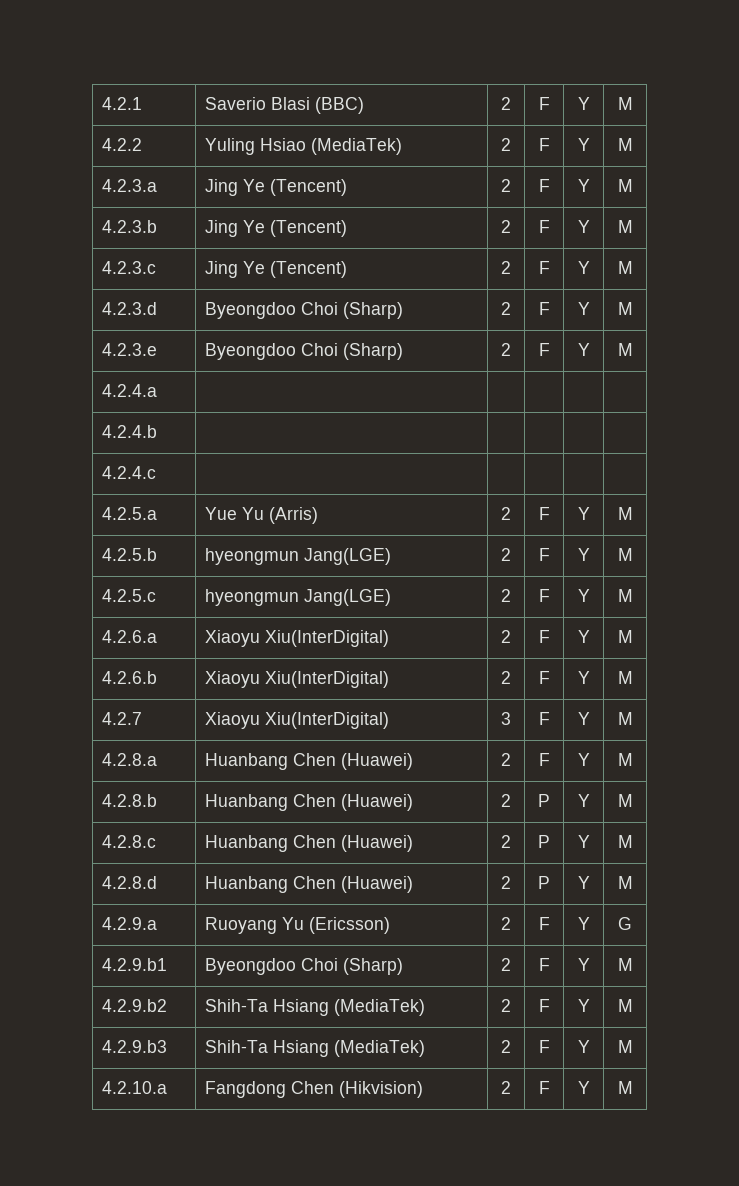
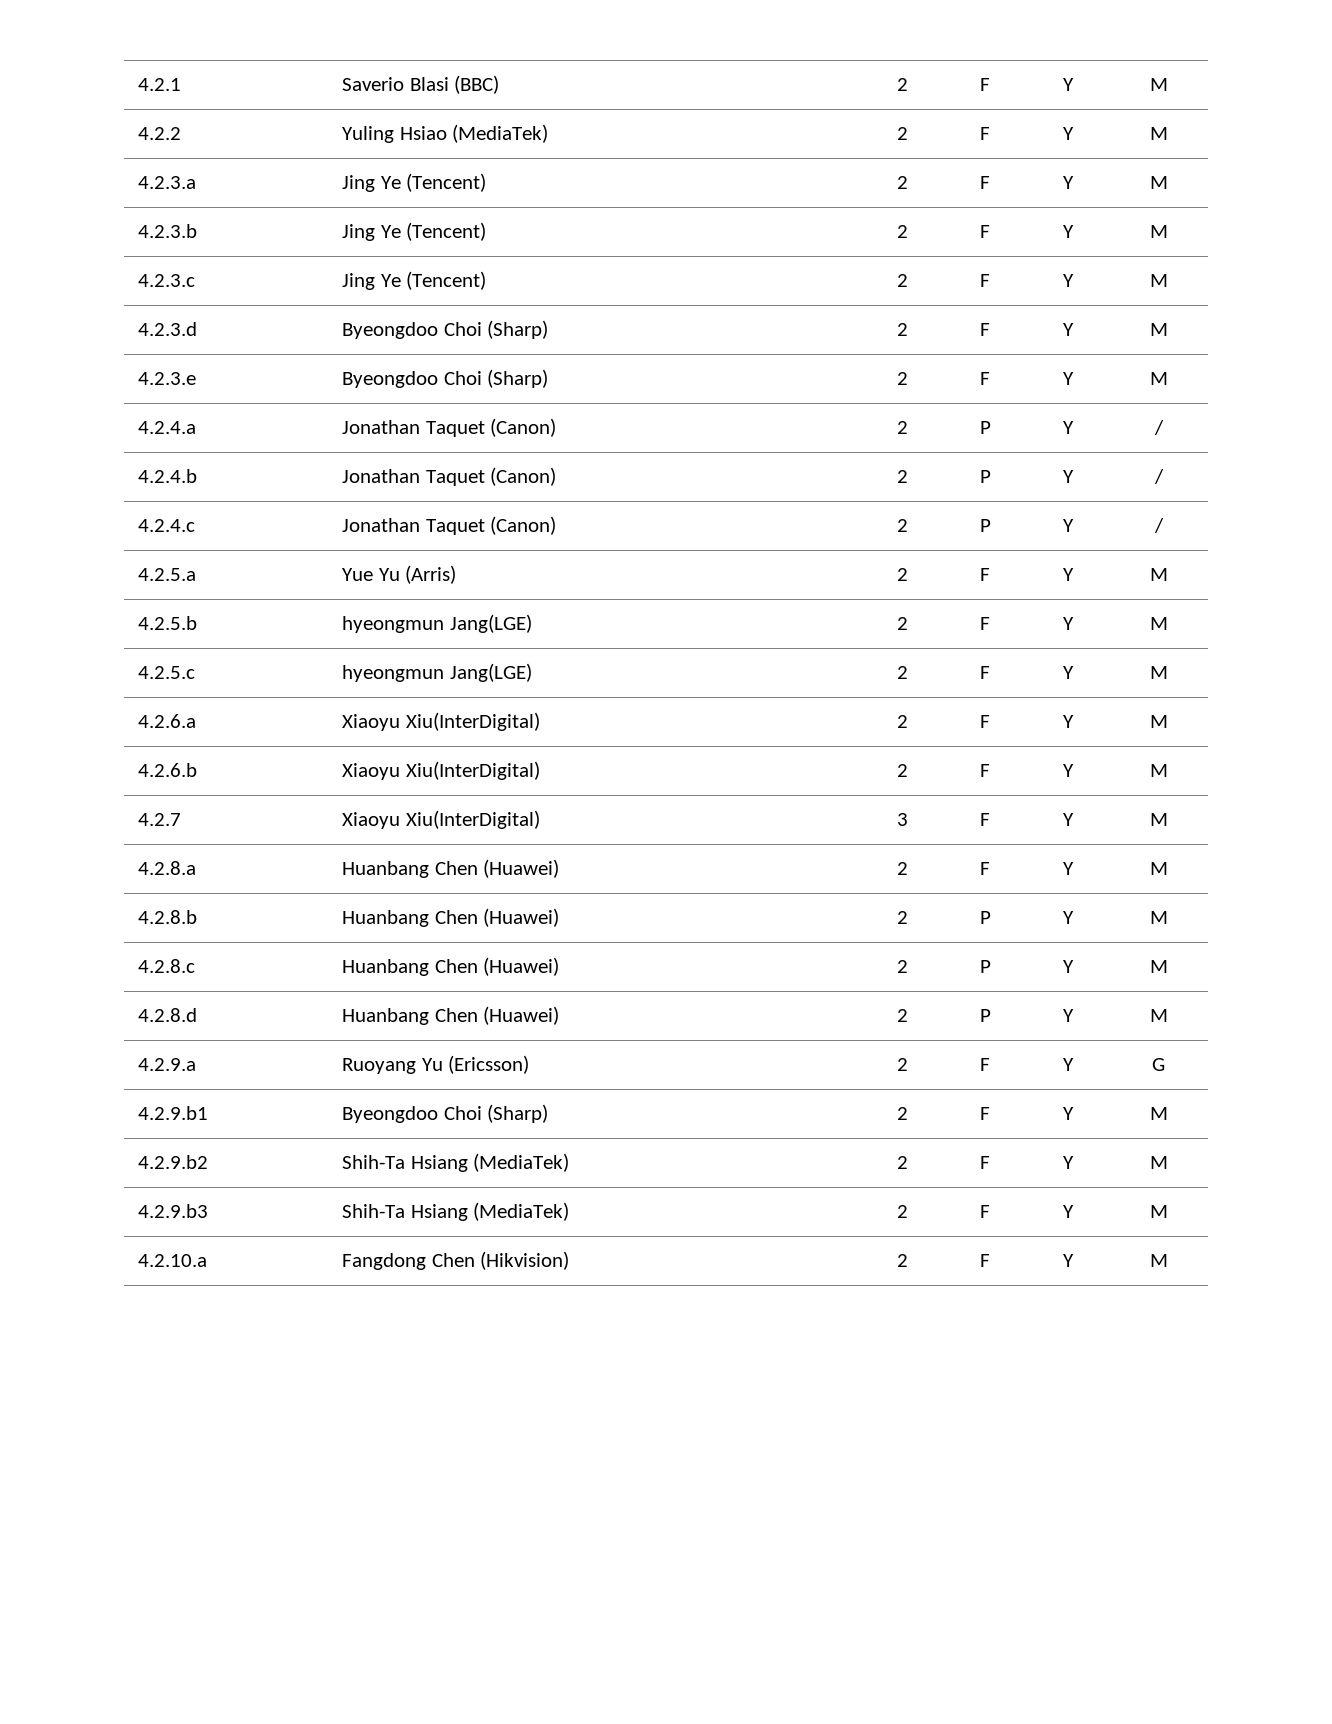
- 4.2.4.a | | | | |
- 4.2.4.b | | | | |
- 4.2.4.c | | | | |
+ 4.2.4.a | Jonathan Taquet (Canon) | 2 | P | Y | /
+ 4.2.4.b | Jonathan Taquet (Canon) | 2 | P | Y | /
+ 4.2.4.c | Jonathan Taquet (Canon) | 2 | P | Y | /

